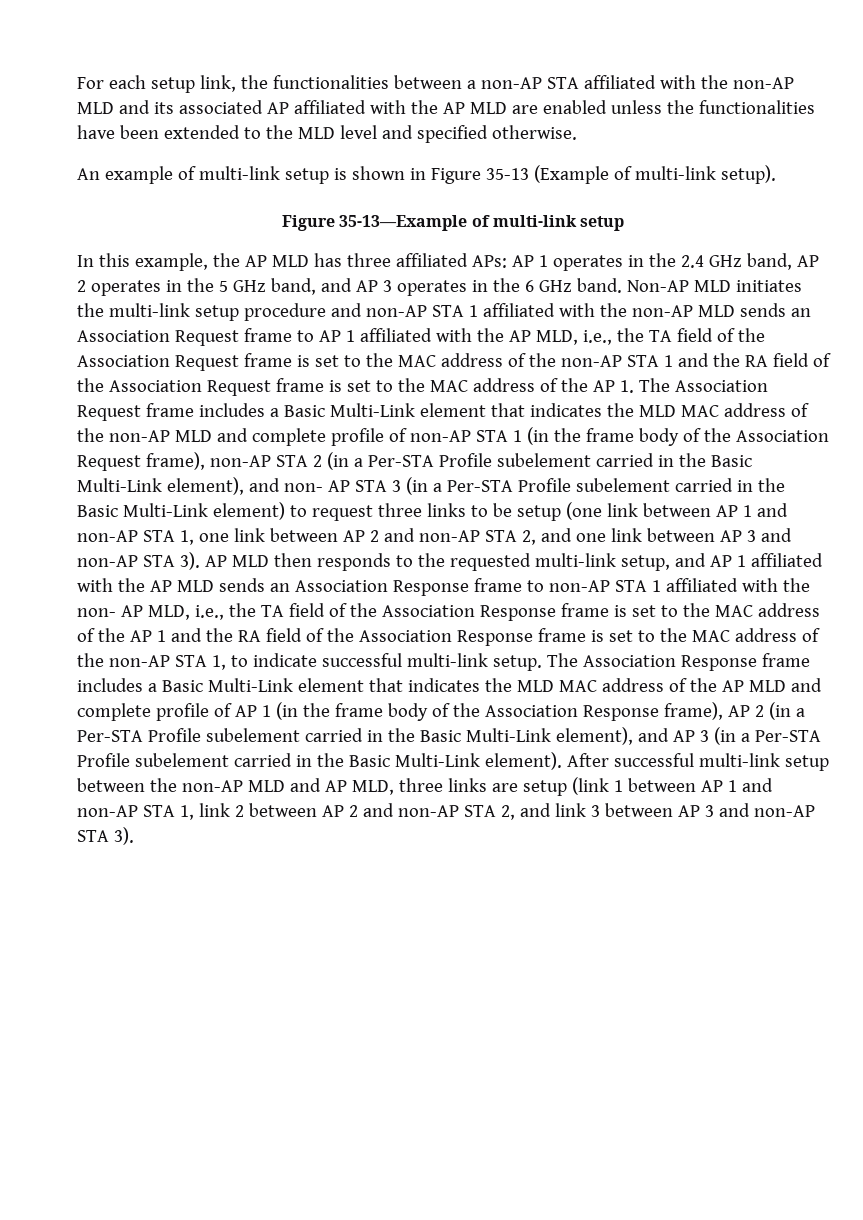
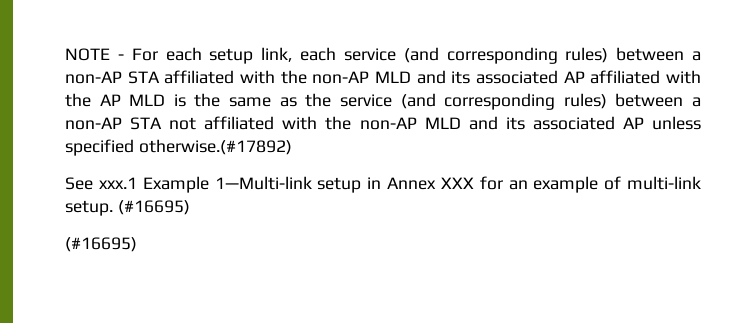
- For each setup link, the functionalities between a non-AP STA affiliated with the non-AP MLD and its associated AP affiliated with the AP MLD are enabled unless the functionalities have been extended to the MLD level and specified otherwise.
- An example of multi-link setup is shown in Figure 35-13 (Example of multi-link setup).
- Figure 35-13—Example of multi-link setup
- In this example, the AP MLD has three affiliated APs: AP 1 operates in the 2.4 GHz band, AP 2 operates in the 5 GHz band, and AP 3 operates in the 6 GHz band. Non-AP MLD initiates the multi-link setup procedure and non-AP STA 1 affiliated with the non-AP MLD sends an Association Request frame to AP 1 affiliated with the AP MLD, i.e., the TA field of the Association Request frame is set to the MAC address of the non-AP STA 1 and the RA field of the Association Request frame is set to the MAC address of the AP 1. The Association Request frame includes a Basic Multi-Link element that indicates the MLD MAC address of the non-AP MLD and complete profile of non-AP STA 1 (in the frame body of the Association Request frame), non-AP STA 2 (in a Per-STA Profile subelement carried in the Basic Multi-Link element), and non- AP STA 3 (in a Per-STA Profile subelement carried in the Basic Multi-Link element) to request three links to be setup (one link between AP 1 and non-AP STA 1, one link between AP 2 and non-AP STA 2, and one link between AP 3 and non-AP STA 3). AP MLD then responds to the requested multi-link setup, and AP 1 affiliated with the AP MLD sends an Association Response frame to non-AP STA 1 affiliated with the non- AP MLD, i.e., the TA field of the Association Response frame is set to the MAC address of the AP 1 and the RA field of the Association Response frame is set to the MAC address of the non-AP STA 1, to indicate successful multi-link setup. The Association Response frame includes a Basic Multi-Link element that indicates the MLD MAC address of the AP MLD and complete profile of AP 1 (in the frame body of the Association Response frame), AP 2 (in a Per-STA Profile subelement carried in the Basic Multi-Link element), and AP 3 (in a Per-STA Profile subelement carried in the Basic Multi-Link element). After successful multi-link setup between the non-AP MLD and AP MLD, three links are setup (link 1 between AP 1 and non-AP STA 1, link 2 between AP 2 and non-AP STA 2, and link 3 between AP 3 and non-AP STA 3).
+ NOTE - For each setup link, each service (and corresponding rules) between a non-AP STA affiliated with the non-AP MLD and its associated AP affiliated with the AP MLD is the same as the service (and corresponding rules) between a non-AP STA not affiliated with the non-AP MLD and its associated AP unless specified otherwise.(#17892)
+ See xxx.1 Example 1—Multi-link setup in Annex XXX for an example of multi-link setup. (#16695)
+ (#16695)

